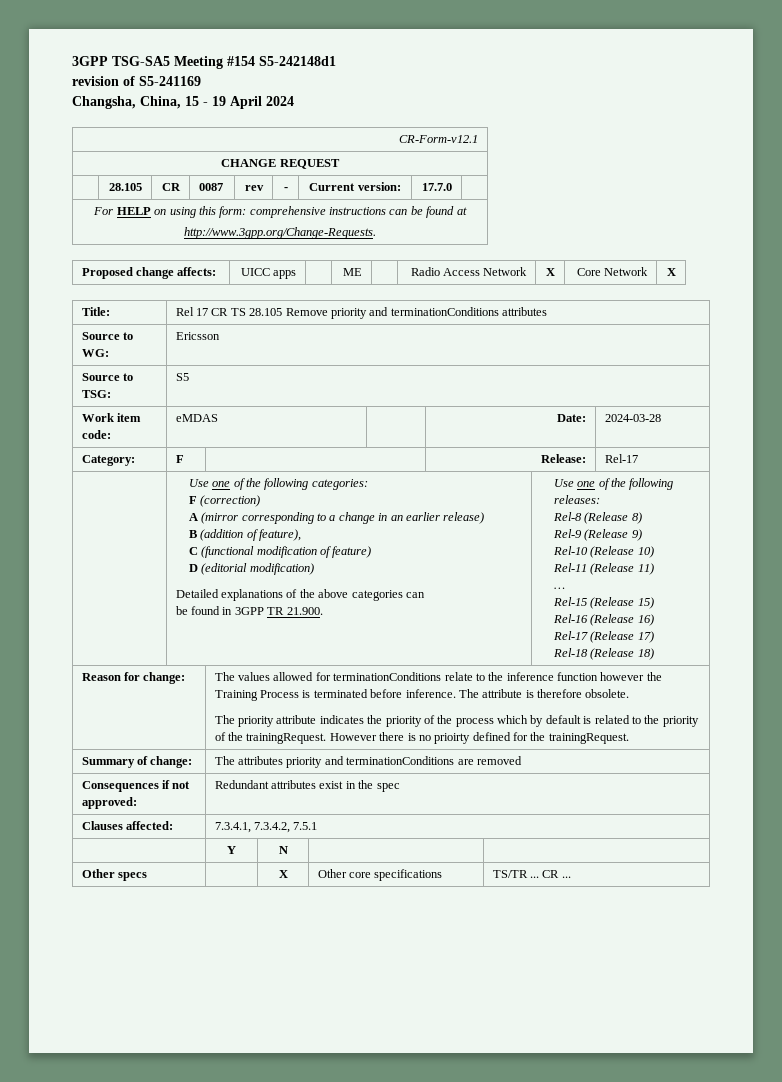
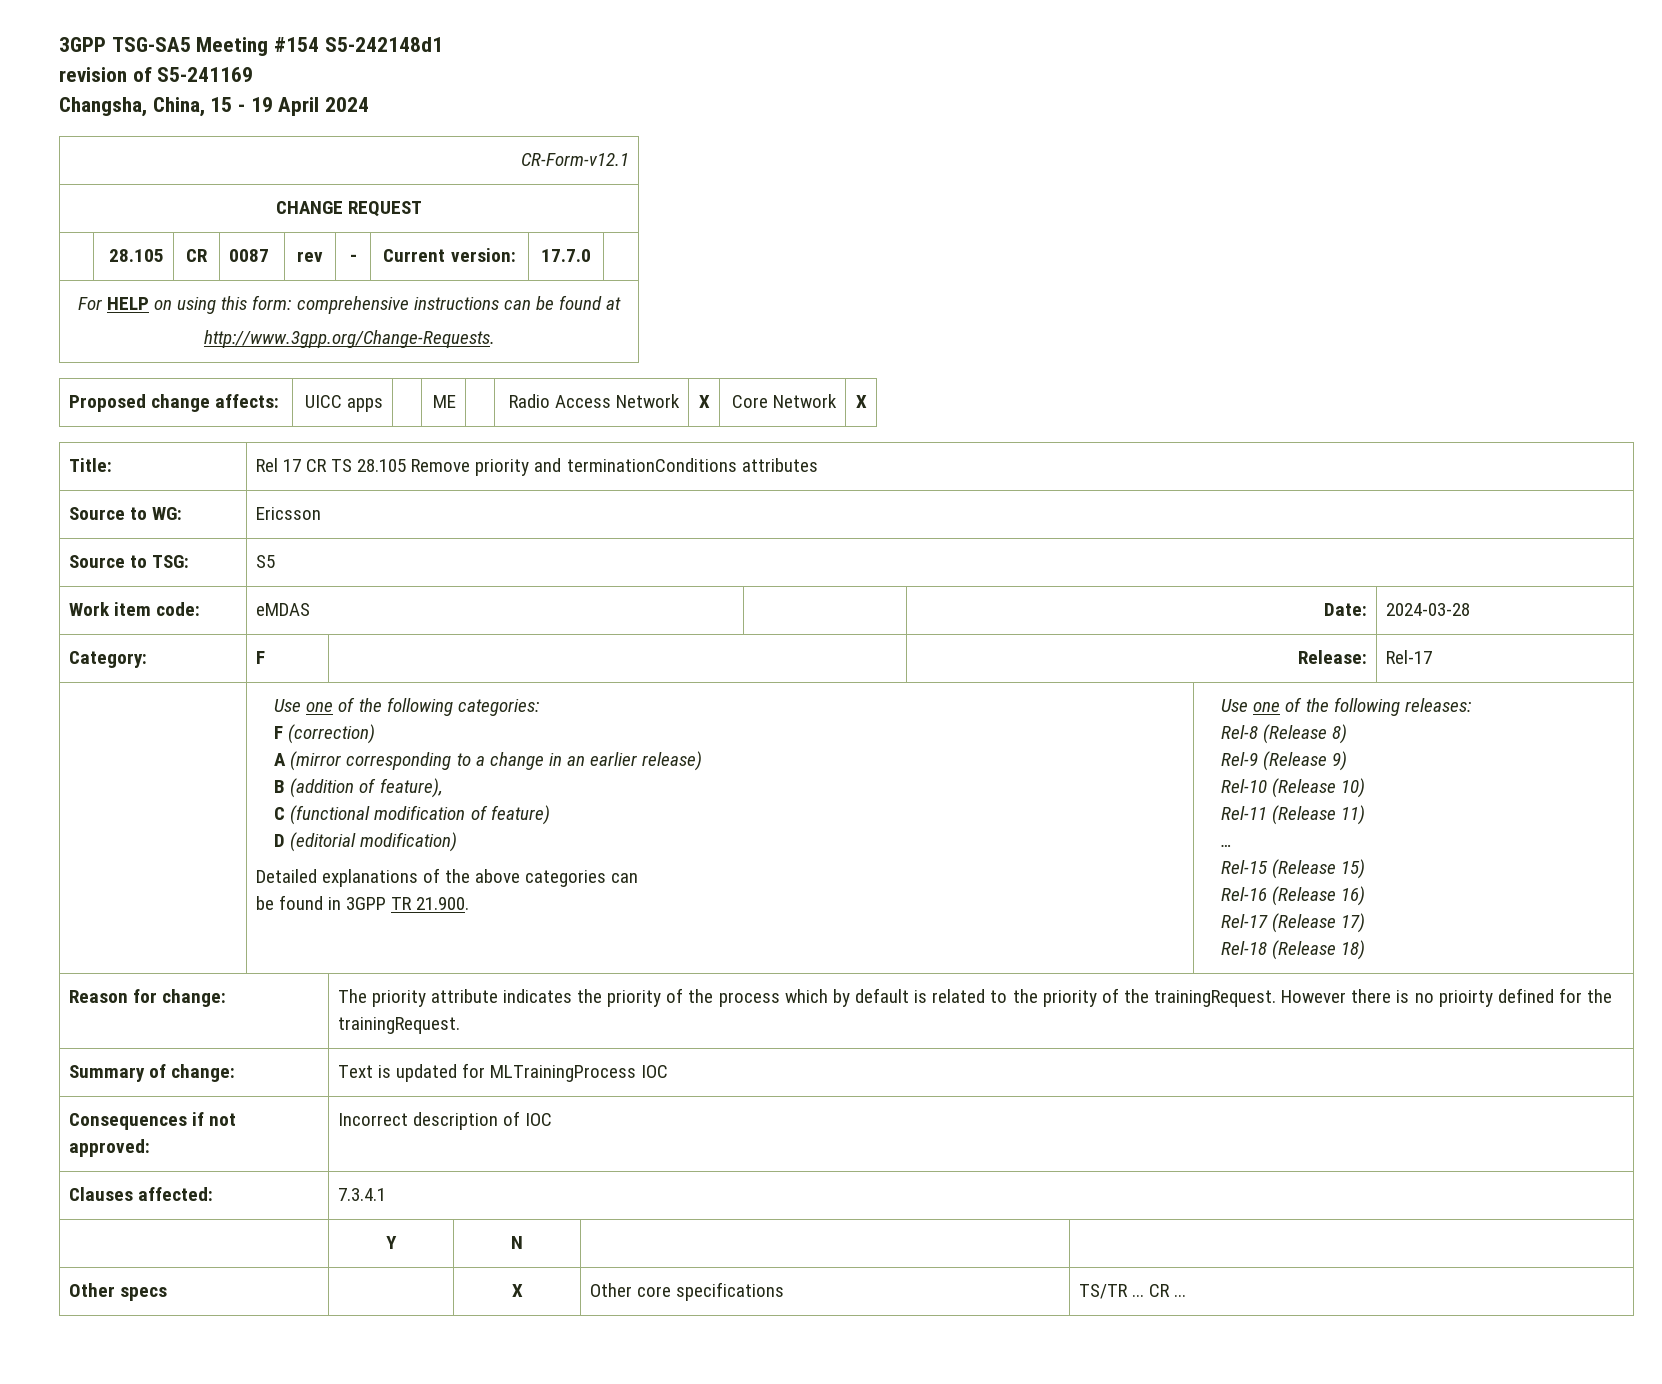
- The values allowed for terminationConditions relate to the inference function however the Training Process is terminated before inference. The attribute is therefore obsolete.
- Summary of change: | The attributes priority and terminationConditions are removed
- Consequences if not approved: | Redundant attributes exist in the spec
+ Summary of change: | Text is updated for MLTrainingProcess IOC
+ Consequences if not approved: | Incorrect description of IOC
- Clauses affected: | 7.3.4.1, 7.3.4.2, 7.5.1
+ Clauses affected: | 7.3.4.1

